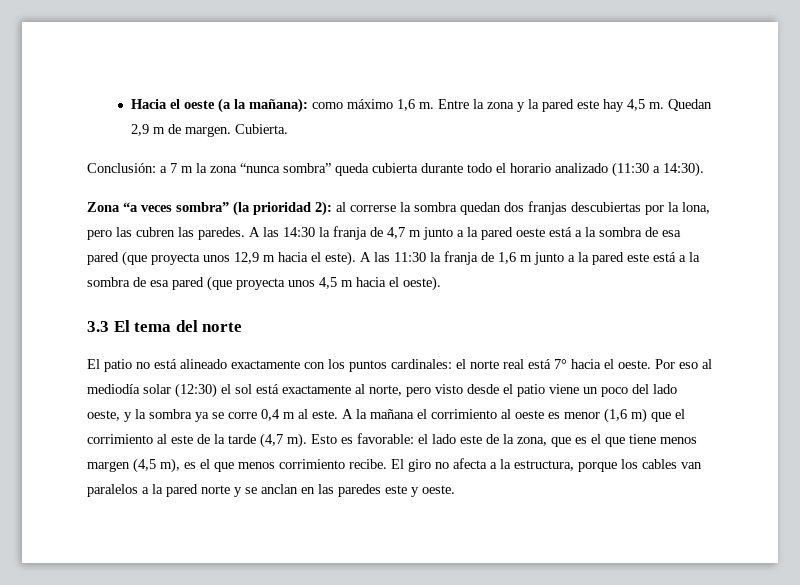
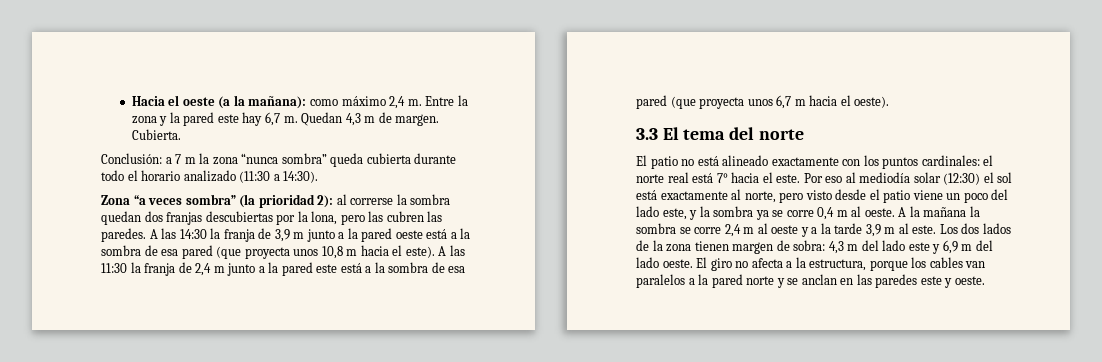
- Hacia el oeste (a la mañana): como máximo 1,6 m.
+ Hacia el oeste (a la mañana): como máximo 2,4 m.
- Entre la zona y la pared este hay 4,5 m.
+ Entre la zona y la pared este hay 6,7 m.
- Quedan 2,9 m de margen.
+ Quedan 4,3 m de margen.
- A las 14:30 la franja de 4,7 m junto a la pared oeste está a la sombra de esa pared (que proyecta unos 12,9 m hacia el este).
+ A las 14:30 la franja de 3,9 m junto a la pared oeste está a la sombra de esa pared (que proyecta unos 10,8 m hacia el este).
- A las 11:30 la franja de 1,6 m junto a la pared este está a la sombra de esa pared (que proyecta unos 4,5 m hacia el oeste).
+ A las 11:30 la franja de 2,4 m junto a la pared este está a la sombra de esa pared (que proyecta unos 6,7 m hacia el oeste).
- El patio no está alineado exactamente con los puntos cardinales: el norte real está 7° hacia el oeste.
+ El patio no está alineado exactamente con los puntos cardinales: el norte real está 7° hacia el este.
- Por eso al mediodía solar (12:30) el sol está exactamente al norte, pero visto desde el patio viene un poco del lado oeste, y la sombra ya se corre 0,4 m al este.
+ Por eso al mediodía solar (12:30) el sol está exactamente al norte, pero visto desde el patio viene un poco del lado este, y la sombra ya se corre 0,4 m al oeste.
- A la mañana el corrimiento al oeste es menor (1,6 m) que el corrimiento al este de la tarde (4,7 m). Esto es favorable: el lado este de la zona, que es el que tiene menos margen (4,5 m), es el que menos corrimiento recibe.
+ A la mañana la sombra se corre 2,4 m al oeste y a la tarde 3,9 m al este. Los dos lados de la zona tienen margen de sobra: 4,3 m del lado este y 6,9 m del lado oeste.

